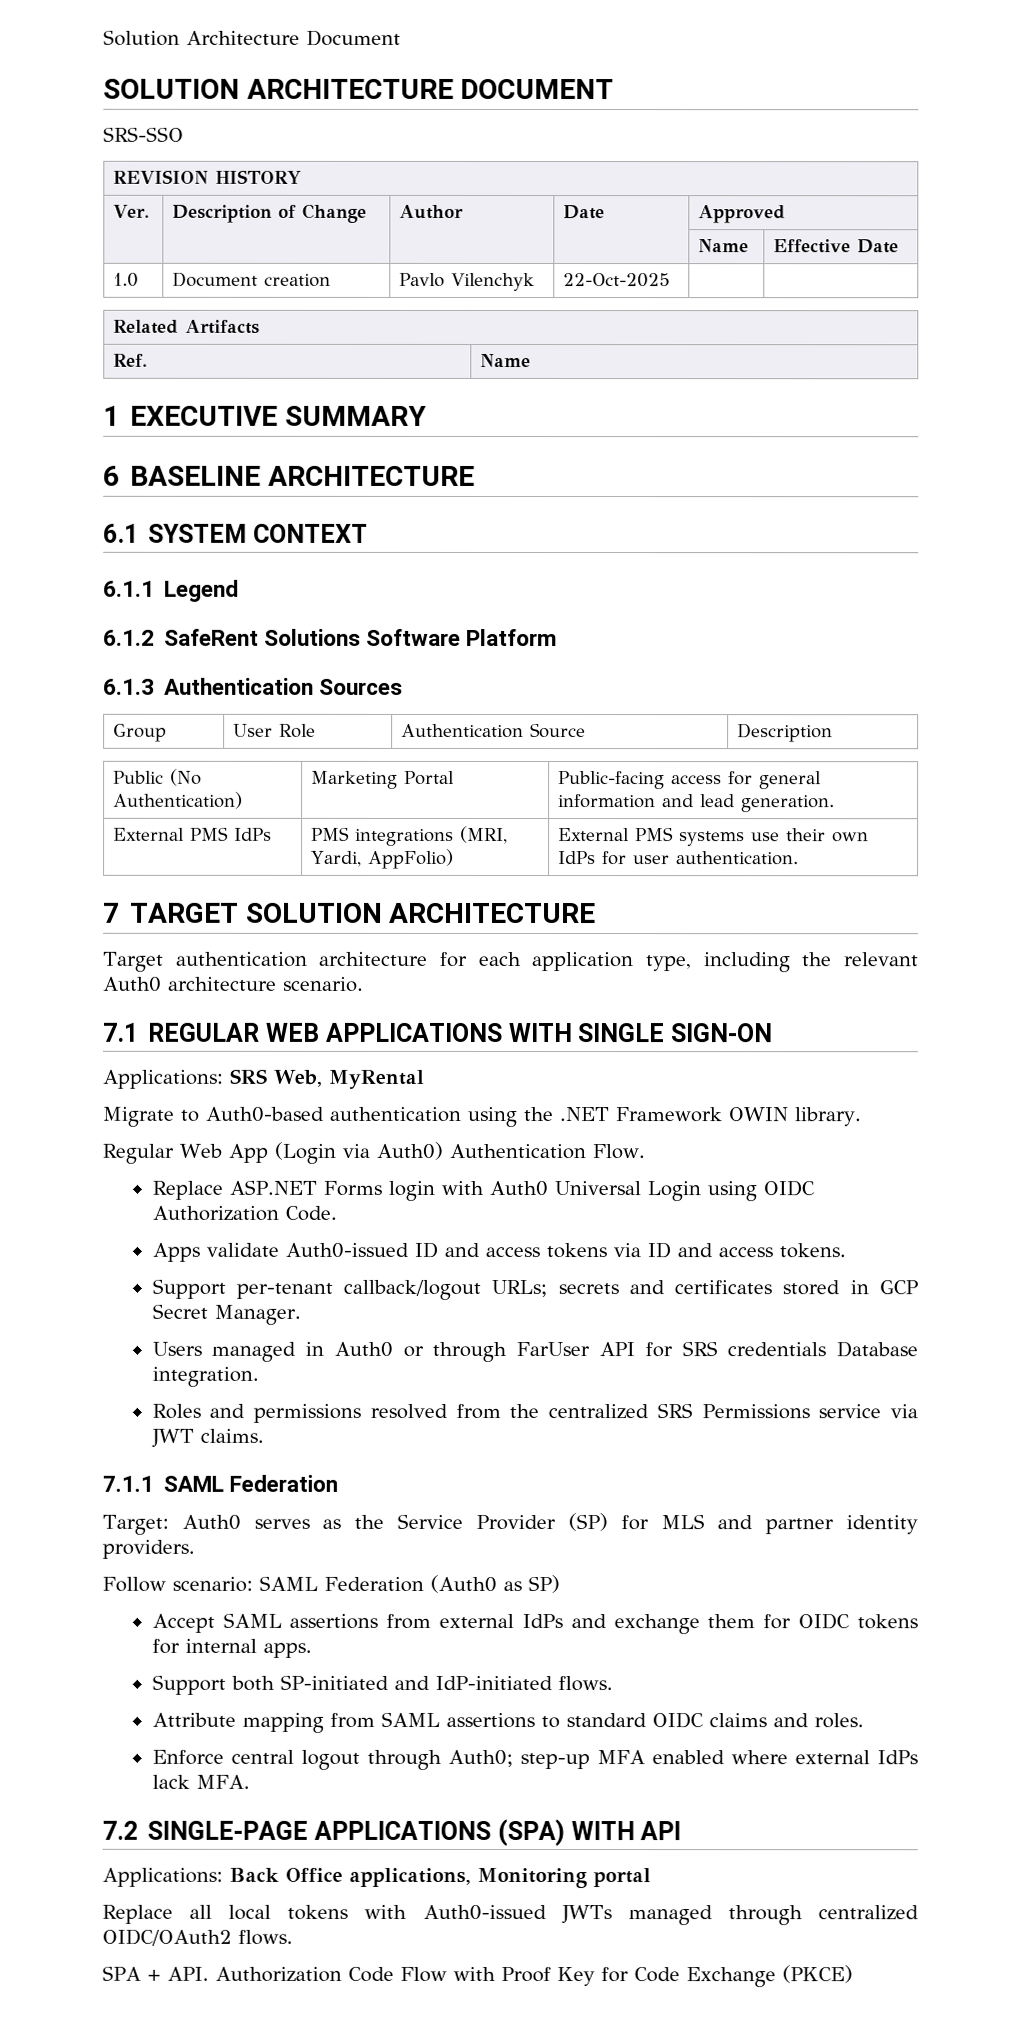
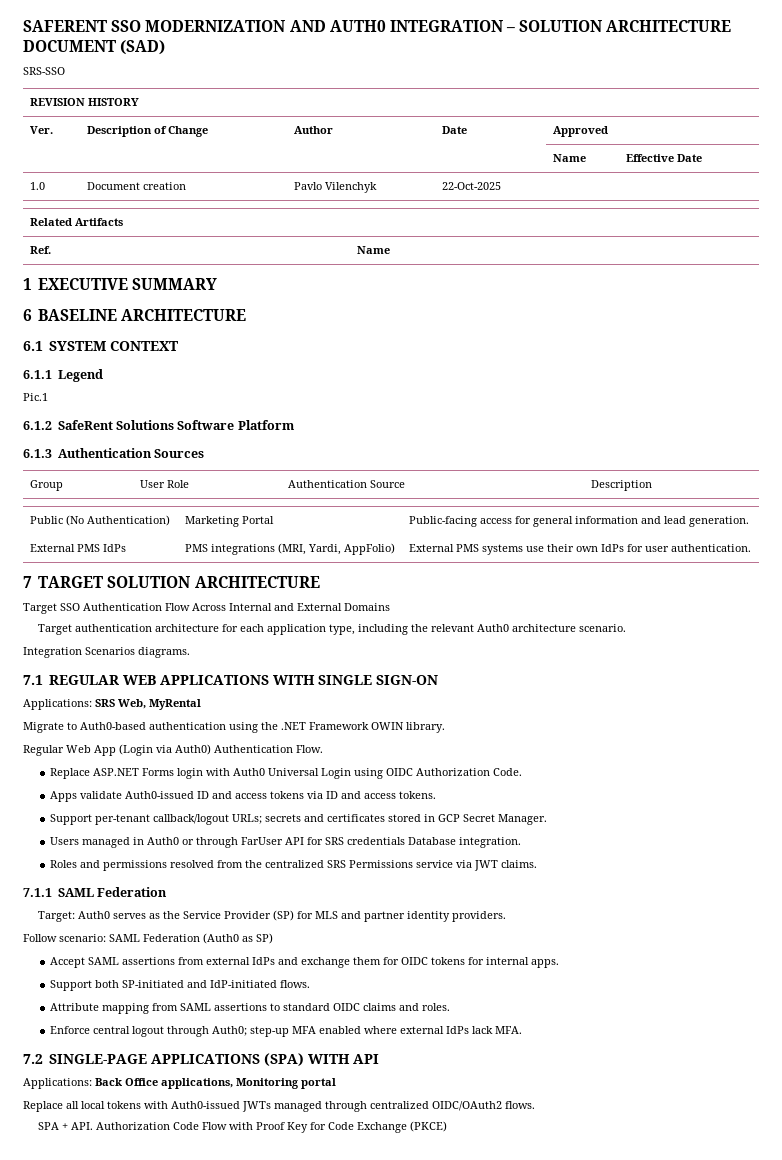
- Solution Architecture Document
- SOLUTION ARCHITECTURE DOCUMENT
+ SAFERENT SSO MODERNIZATION AND AUTH0 INTEGRATION – SOLUTION ARCHITECTURE DOCUMENT (SAD)
+ Pic.1
+ Target SSO Authentication Flow Across Internal and External Domains
+ Integration Scenarios diagrams.

